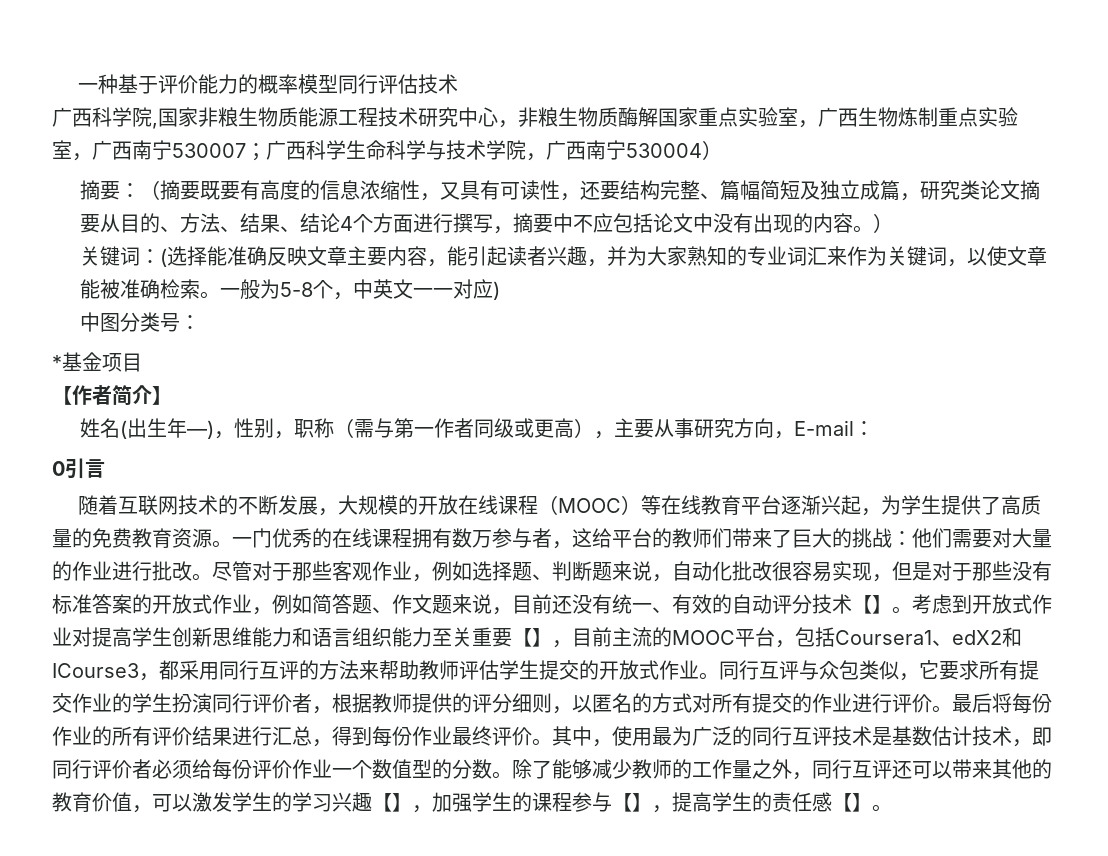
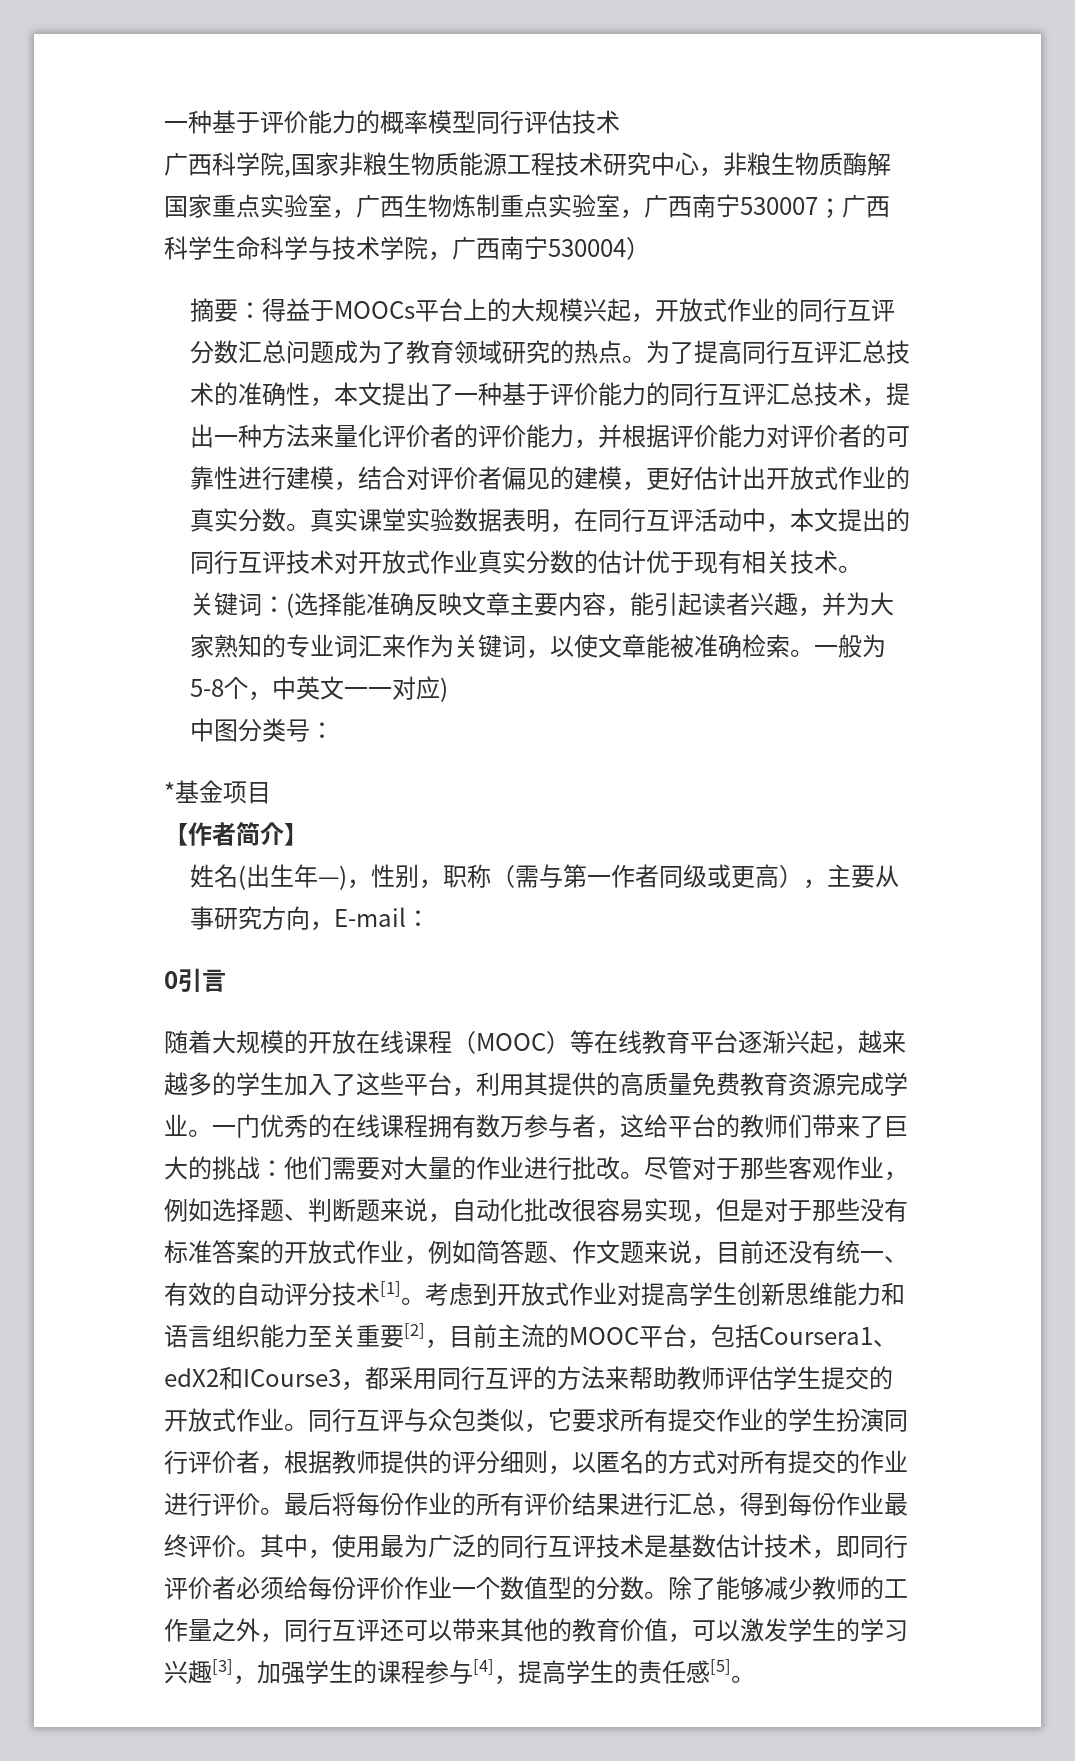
- 摘要：（摘要既要有高度的信息浓缩性，又具有可读性，还要结构完整、篇幅简短及独立成篇，研究类论文摘要从目的、方法、结果、结论4个方面进行撰写，摘要中不应包括论文中没有出现的内容。）
+ 摘要：得益于MOOCs平台上的大规模兴起，开放式作业的同行互评分数汇总问题成为了教育领域研究的热点。为了提高同行互评汇总技术的准确性，本文提出了一种基于评价能力的同行互评汇总技术，提出一种方法来量化评价者的评价能力，并根据评价能力对评价者的可靠性进行建模，结合对评价者偏见的建模，更好估计出开放式作业的真实分数。真实课堂实验数据表明，在同行互评活动中，本文提出的同行互评技术对开放式作业真实分数的估计优于现有相关技术。
- 随着互联网技术的不断发展，大规模的开放在线课程（MOOC）等在线教育平台逐渐兴起，为学生提供了高质量的免费教育资源。
+ 随着大规模的开放在线课程（MOOC）等在线教育平台逐渐兴起，越来越多的学生加入了这些平台，利用其提供的高质量免费教育资源完成学业。
- 尽管对于那些客观作业，例如选择题、判断题来说，自动化批改很容易实现，但是对于那些没有标准答案的开放式作业，例如简答题、作文题来说，目前还没有统一、有效的自动评分技术【】。
+ 尽管对于那些客观作业，例如选择题、判断题来说，自动化批改很容易实现，但是对于那些没有标准答案的开放式作业，例如简答题、作文题来说，目前还没有统一、有效的自动评分技术[1]。
- 考虑到开放式作业对提高学生创新思维能力和语言组织能力至关重要【】，目前主流的MOOC平台，包括Coursera1、edX2和ICourse3，都采用同行互评的方法来帮助教师评估学生提交的开放式作业。
+ 考虑到开放式作业对提高学生创新思维能力和语言组织能力至关重要[2]，目前主流的MOOC平台，包括Coursera1、edX2和ICourse3，都采用同行互评的方法来帮助教师评估学生提交的开放式作业。
- 除了能够减少教师的工作量之外，同行互评还可以带来其他的教育价值，可以激发学生的学习兴趣【】，加强学生的课程参与【】，提高学生的责任感【】。
+ 除了能够减少教师的工作量之外，同行互评还可以带来其他的教育价值，可以激发学生的学习兴趣[3]，加强学生的课程参与[4]，提高学生的责任感[5]。

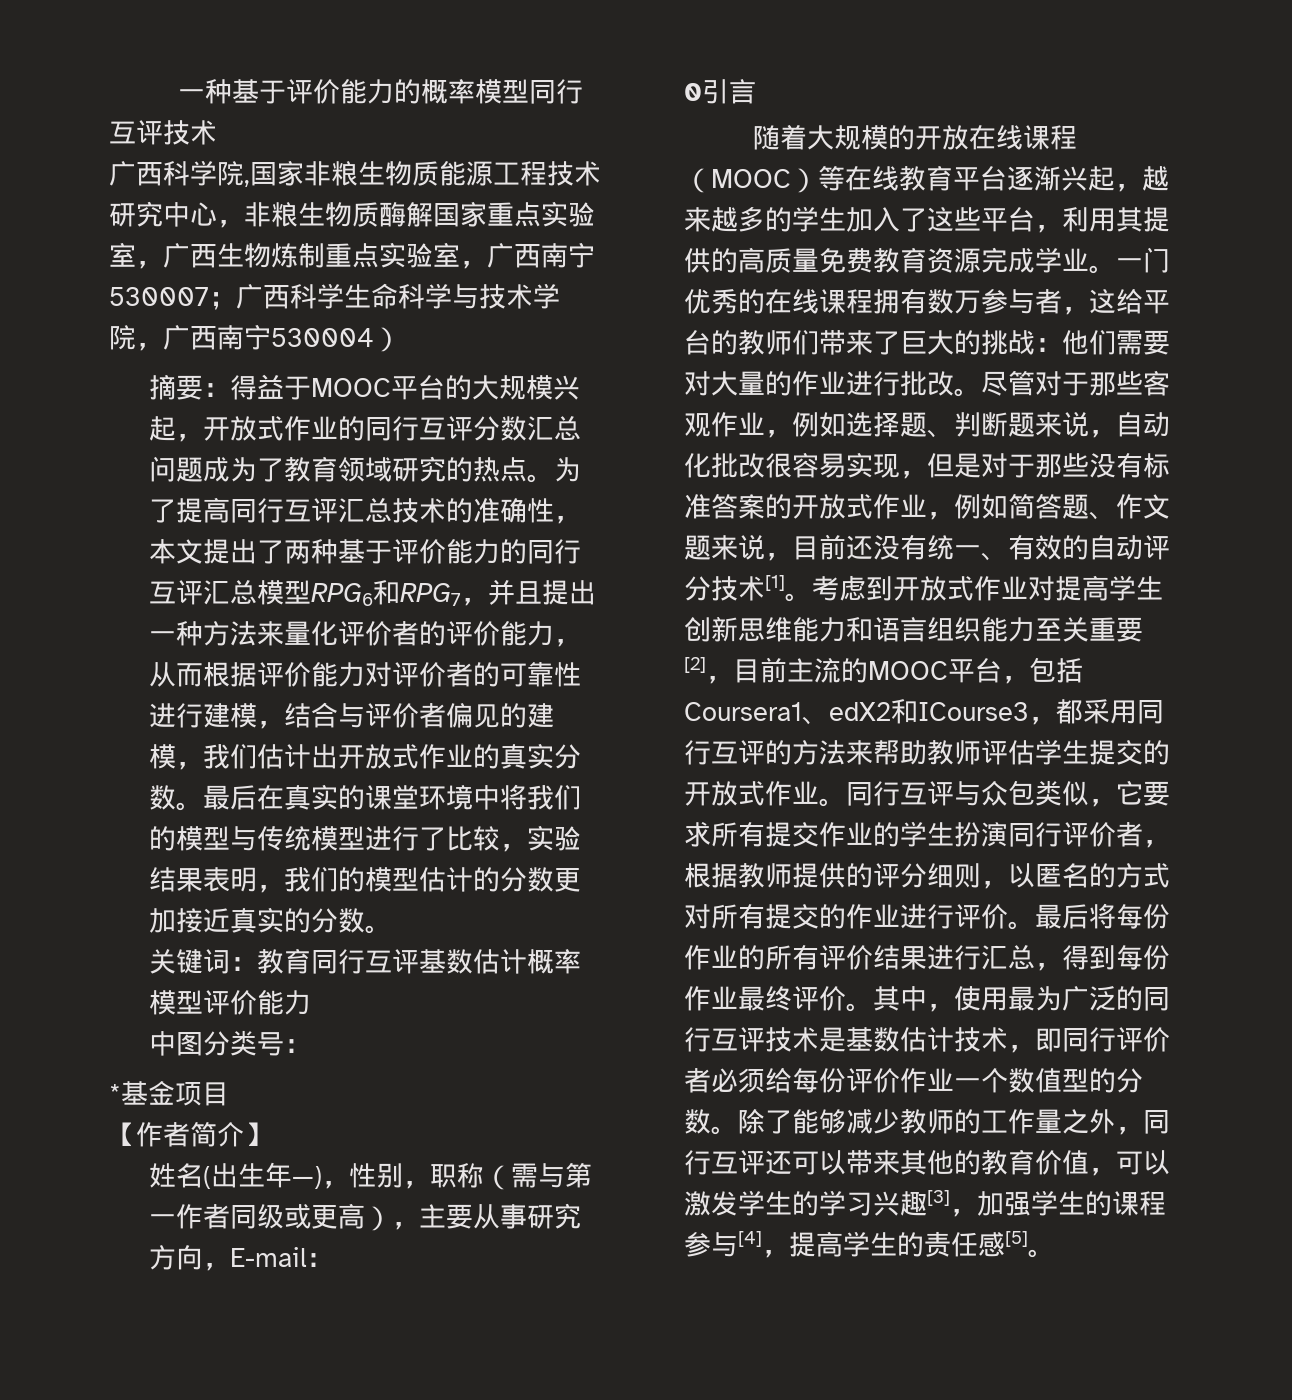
- 一种基于评价能力的概率模型同行评估技术
+ 一种基于评价能力的概率模型同行互评技术
- 摘要：得益于MOOCs平台上的大规模兴起，开放式作业的同行互评分数汇总问题成为了教育领域研究的热点。
+ 摘要：得益于MOOC平台的大规模兴起，开放式作业的同行互评分数汇总问题成为了教育领域研究的热点。
- 为了提高同行互评汇总技术的准确性，本文提出了一种基于评价能力的同行互评汇总技术，提出一种方法来量化评价者的评价能力，并根据评价能力对评价者的可靠性进行建模，结合对评价者偏见的建模，更好估计出开放式作业的真实分数。
+ 为了提高同行互评汇总技术的准确性，本文提出了两种基于评价能力的同行互评汇总模型RPG6和RPG7，并且提出一种方法来量化评价者的评价能力，从而根据评价能力对评价者的可靠性进行建模，结合与评价者偏见的建模，我们估计出开放式作业的真实分数。
- 真实课堂实验数据表明，在同行互评活动中，本文提出的同行互评技术对开放式作业真实分数的估计优于现有相关技术。
- 关键词：(选择能准确反映文章主要内容，能引起读者兴趣，并为大家熟知的专业词汇来作为关键词，以使文章能被准确检索。一般为5-8个，中英文一一对应)
+ 最后在真实的课堂环境中将我们的模型与传统模型进行了比较，实验结果表明，我们的模型估计的分数更加接近真实的分数。
+ 关键词：教育同行互评基数估计概率模型评价能力

